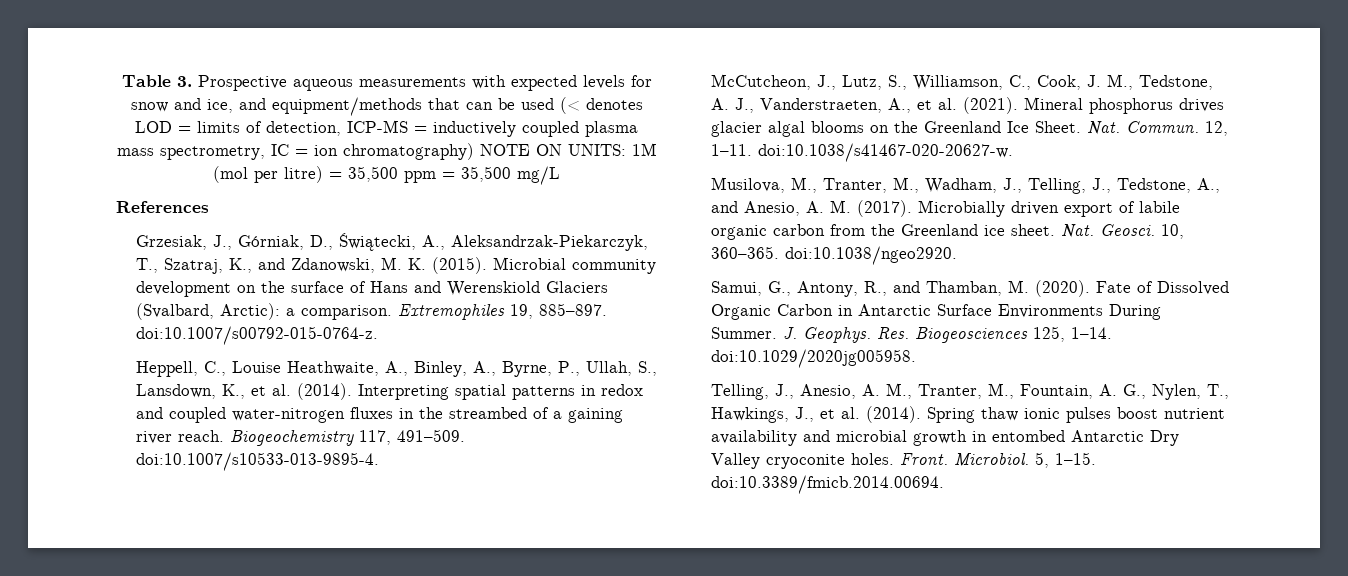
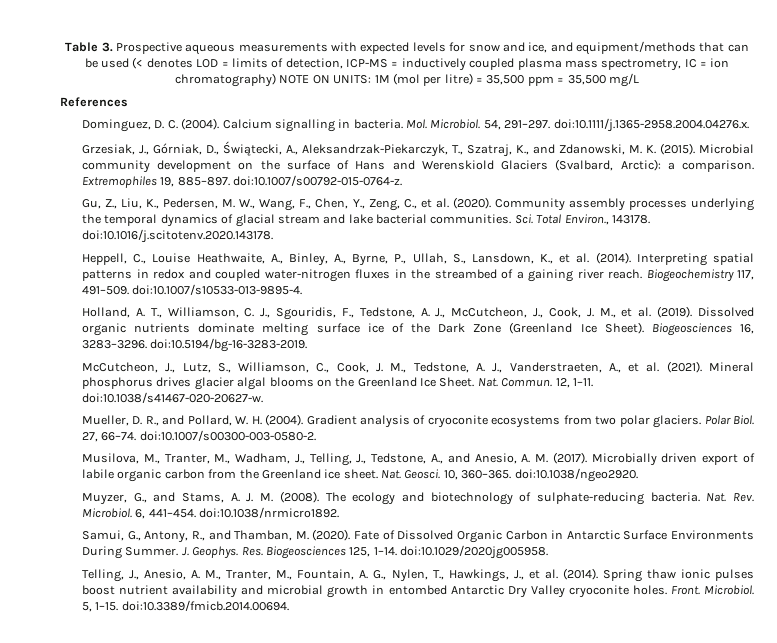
+ Dominguez, D. C. (2004). Calcium signalling in bacteria. Mol. Microbiol. 54, 291–297. doi:10.1111/j.1365-2958.2004.04276.x.
+ Gu, Z., Liu, K., Pedersen, M. W., Wang, F., Chen, Y., Zeng, C., et al. (2020). Community assembly processes underlying the temporal dynamics of glacial stream and lake bacterial communities. Sci. Total Environ., 143178. doi:10.1016/j.scitotenv.2020.143178.
+ Holland, A. T., Williamson, C. J., Sgouridis, F., Tedstone, A. J., McCutcheon, J., Cook, J. M., et al. (2019). Dissolved organic nutrients dominate melting surface ice of the Dark Zone (Greenland Ice Sheet). Biogeosciences 16, 3283–3296. doi:10.5194/bg-16-3283-2019.
+ Mueller, D. R., and Pollard, W. H. (2004). Gradient analysis of cryoconite ecosystems from two polar glaciers. Polar Biol. 27, 66–74. doi:10.1007/s00300-003-0580-2.
+ Muyzer, G., and Stams, A. J. M. (2008). The ecology and biotechnology of sulphate-reducing bacteria. Nat. Rev. Microbiol. 6, 441–454. doi:10.1038/nrmicro1892.

